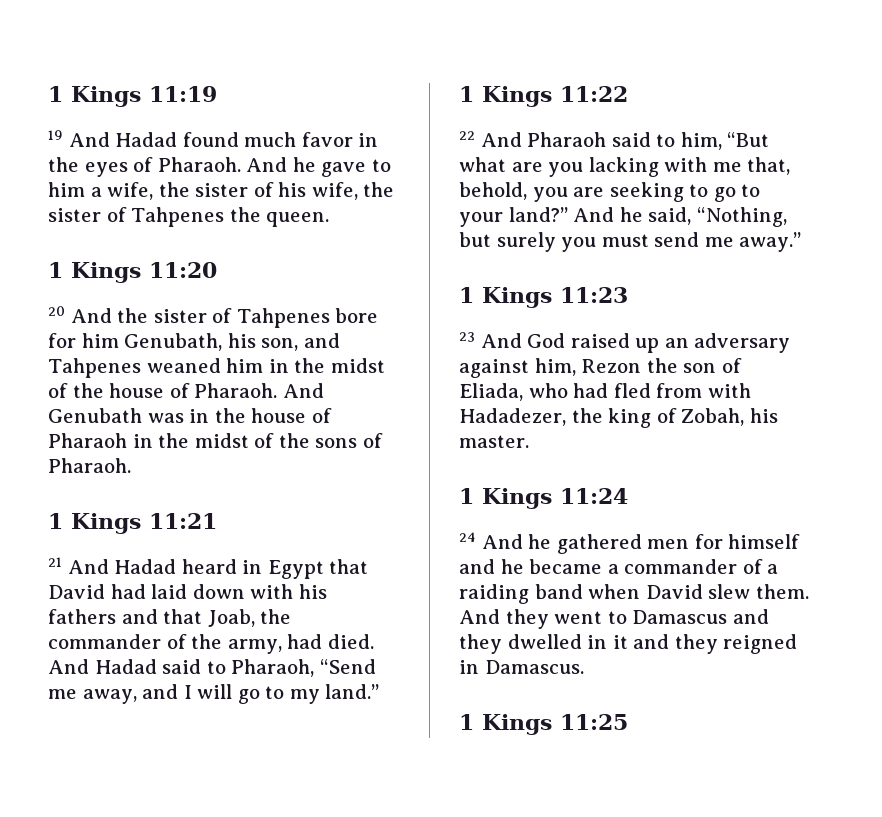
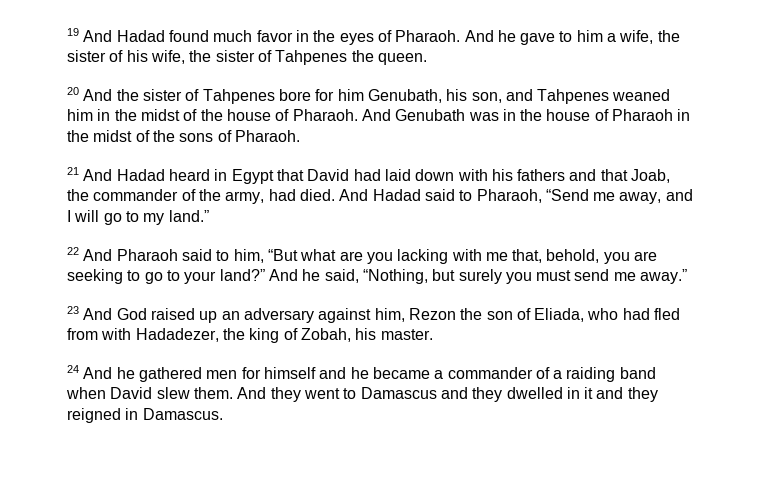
- 1 Kings 11:19
- 1 Kings 11:20
- 1 Kings 11:21
- 1 Kings 11:22
- 1 Kings 11:23
- 1 Kings 11:24
- 1 Kings 11:25

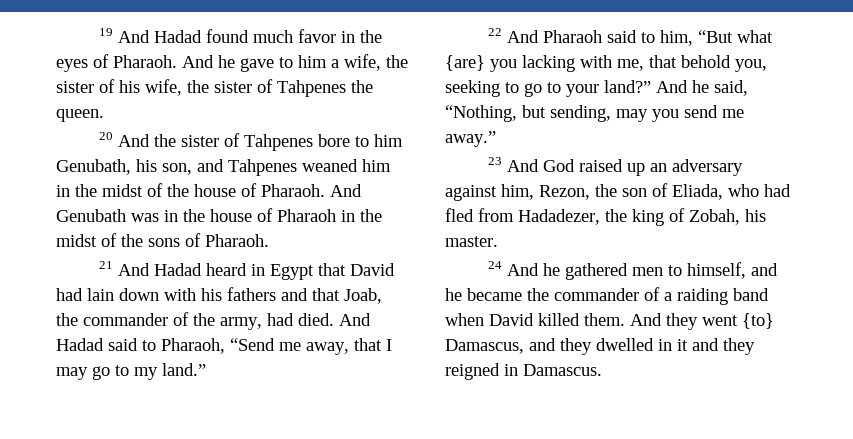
- 20 And the sister of Tahpenes bore for him Genubath, his son, and Tahpenes weaned him in the midst of the house of Pharaoh.
+ 20 And the sister of Tahpenes bore to him Genubath, his son, and Tahpenes weaned him in the midst of the house of Pharaoh.
- 21 And Hadad heard in Egypt that David had laid down with his fathers and that Joab, the commander of the army, had died.
+ 21 And Hadad heard in Egypt that David had lain down with his fathers and that Joab, the commander of the army, had died.
- And Hadad said to Pharaoh, “Send me away, and I will go to my land.”
+ And Hadad said to Pharaoh, “Send me away, that I may go to my land.”
- 22 And Pharaoh said to him, “But what are you lacking with me that, behold, you are seeking to go to your land?”
+ 22 And Pharaoh said to him, “But what {are} you lacking with me, that behold you, seeking to go to your land?”
- And he said, “Nothing, but surely you must send me away.”
+ And he said, “Nothing, but sending, may you send me away.”
- 23 And God raised up an adversary against him, Rezon the son of Eliada, who had fled from with Hadadezer, the king of Zobah, his master.
+ 23 And God raised up an adversary against him, Rezon, the son of Eliada, who had fled from Hadadezer, the king of Zobah, his master.
- 24 And he gathered men for himself and he became a commander of a raiding band when David slew them.
+ 24 And he gathered men to himself, and he became the commander of a raiding band when David killed them.
- And they went to Damascus and they dwelled in it and they reigned in Damascus.
+ And they went {to} Damascus, and they dwelled in it and they reigned in Damascus.

